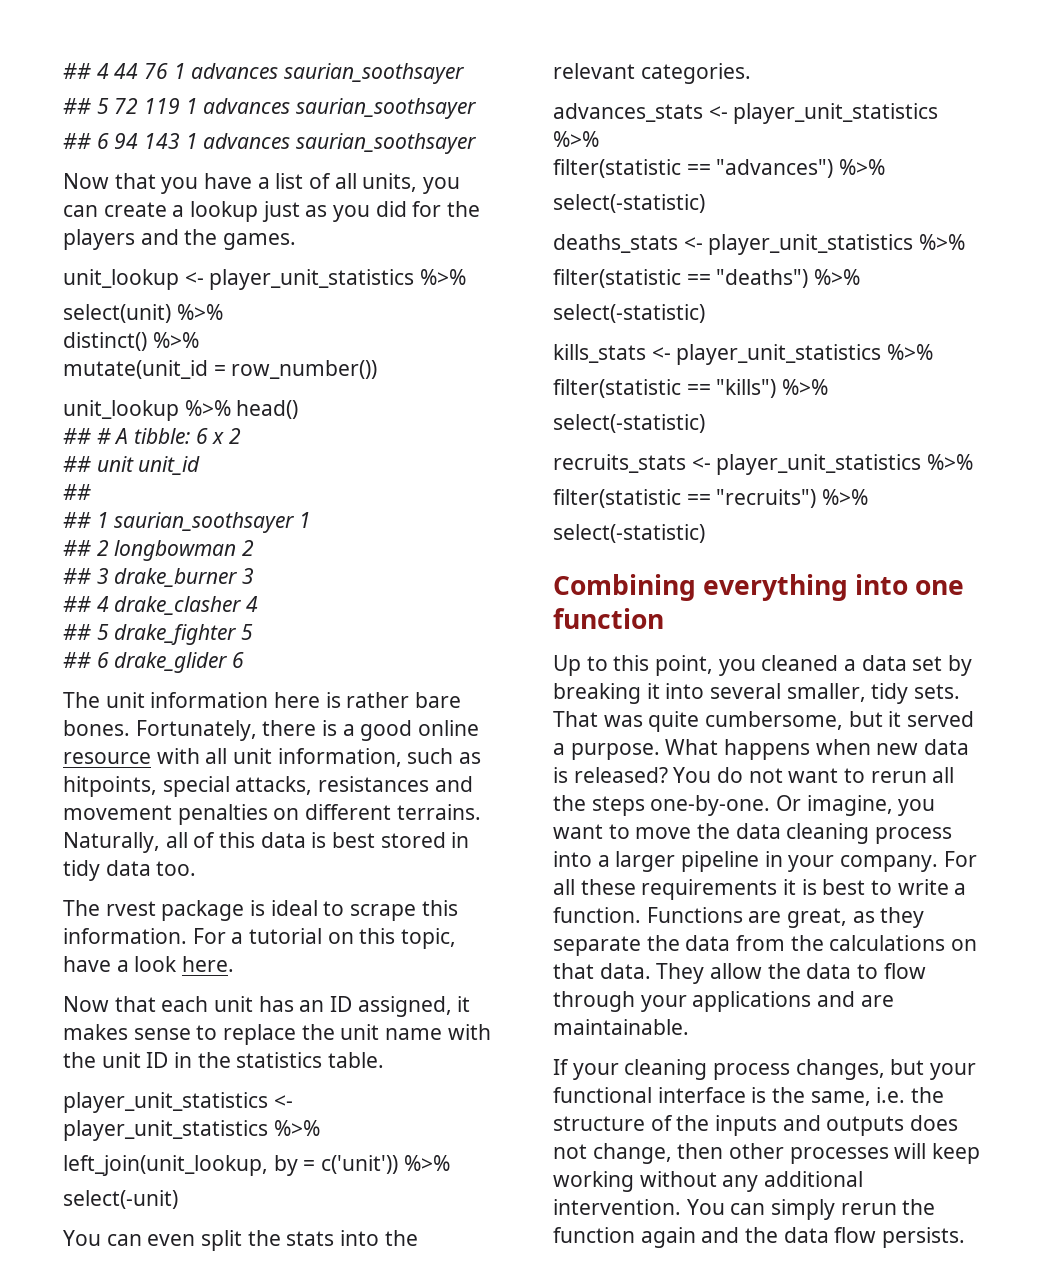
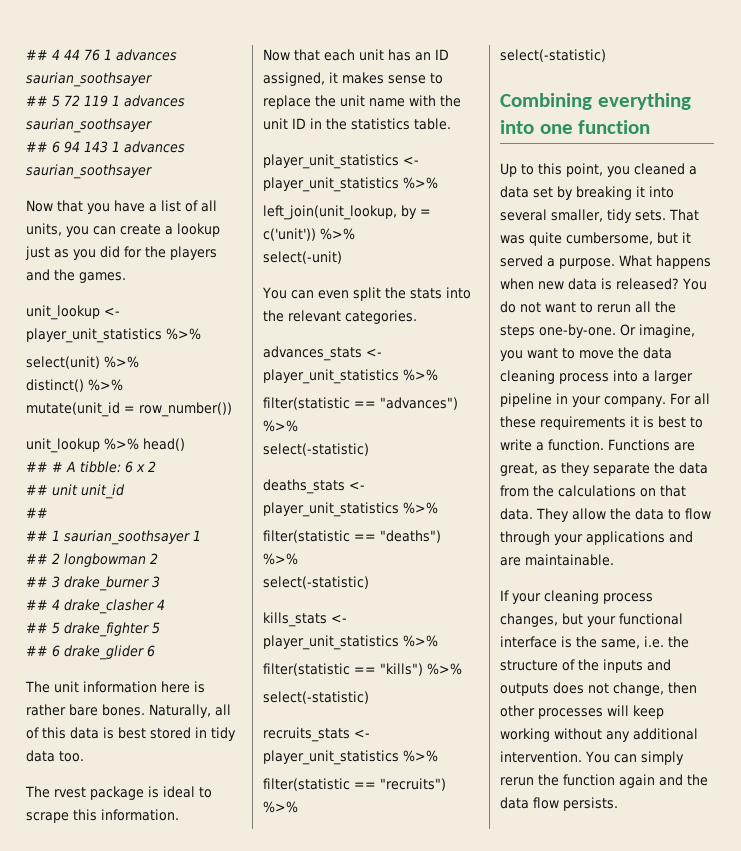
- Fortunately, there is a good online resource with all unit information, such as hitpoints, special attacks, resistances and movement penalties on different terrains.
- For a tutorial on this topic, have a look here.

